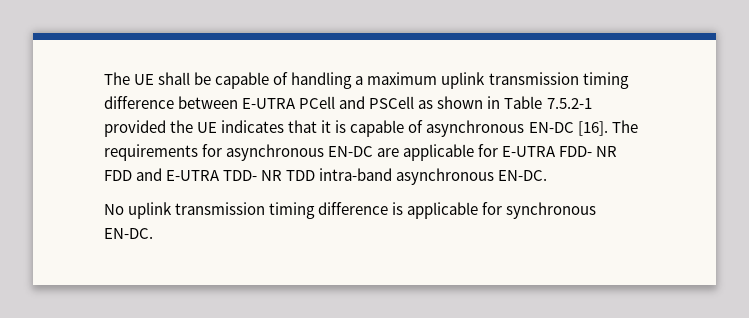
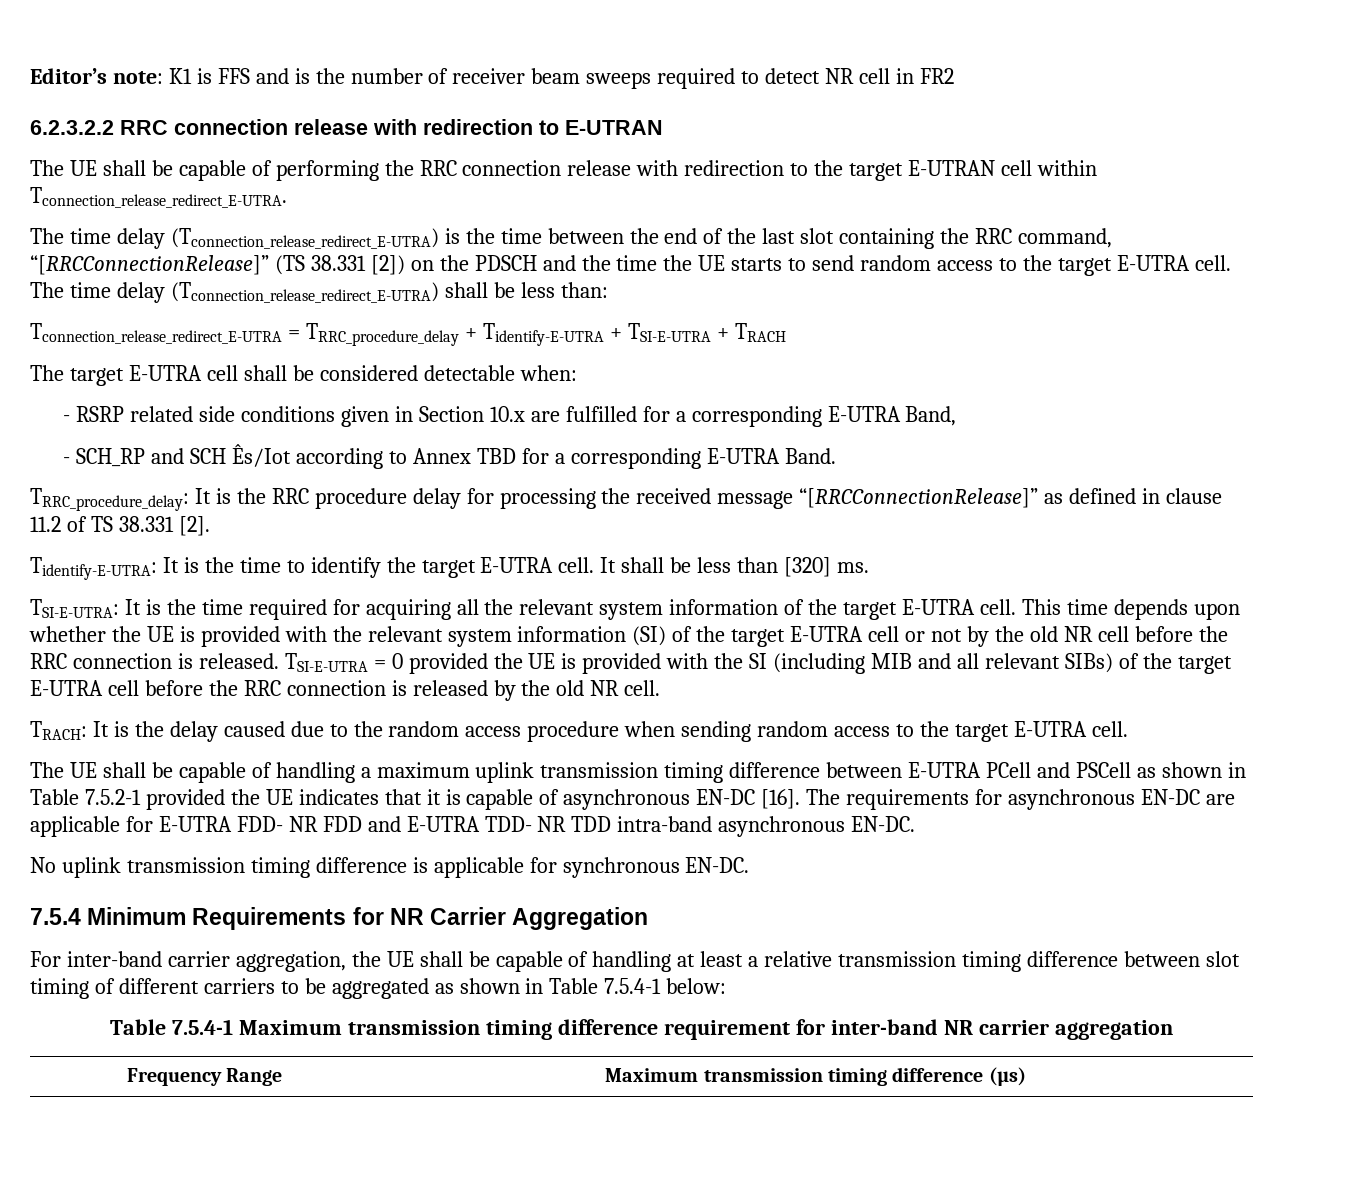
+ Editor’s note: K1 is FFS and is the number of receiver beam sweeps required to detect NR cell in FR2
+ 6.2.3.2.2 RRC connection release with redirection to E-UTRAN
+ The UE shall be capable of performing the RRC connection release with redirection to the target E-UTRAN cell within Tconnection_release_redirect_E-UTRA.
+ The time delay (Tconnection_release_redirect_E-UTRA) is the time between the end of the last slot containing the RRC command, “[RRCConnectionRelease]” (TS 38.331 [2]) on the PDSCH and the time the UE starts to send random access to the target E-UTRA cell. The time delay (Tconnection_release_redirect_E-UTRA) shall be less than:
+ Tconnection_release_redirect_E-UTRA = TRRC_procedure_delay + Tidentify-E-UTRA + TSI-E-UTRA + TRACH
+ The target E-UTRA cell shall be considered detectable when:
+ - RSRP related side conditions given in Section 10.x are fulfilled for a corresponding E-UTRA Band,
+ - SCH_RP and SCH Ês/Iot according to Annex TBD for a corresponding E-UTRA Band.
+ TRRC_procedure_delay: It is the RRC procedure delay for processing the received message “[RRCConnectionRelease]” as defined in clause 11.2 of TS 38.331 [2].
+ Tidentify-E-UTRA: It is the time to identify the target E-UTRA cell. It shall be less than [320] ms.
+ TSI-E-UTRA: It is the time required for acquiring all the relevant system information of the target E-UTRA cell. This time depends upon whether the UE is provided with the relevant system information (SI) of the target E-UTRA cell or not by the old NR cell before the RRC connection is released. TSI-E-UTRA = 0 provided the UE is provided with the SI (including MIB and all relevant SIBs) of the target E-UTRA cell before the RRC connection is released by the old NR cell.
+ TRACH: It is the delay caused due to the random access procedure when sending random access to the target E-UTRA cell.
+ 7.5.4 Minimum Requirements for NR Carrier Aggregation
+ For inter-band carrier aggregation, the UE shall be capable of handling at least a relative transmission timing difference between slot timing of different carriers to be aggregated as shown in Table 7.5.4-1 below:
+ Table 7.5.4-1 Maximum transmission timing difference requirement for inter-band NR carrier aggregation
+ Frequency Range | Maximum transmission timing difference (µs)

